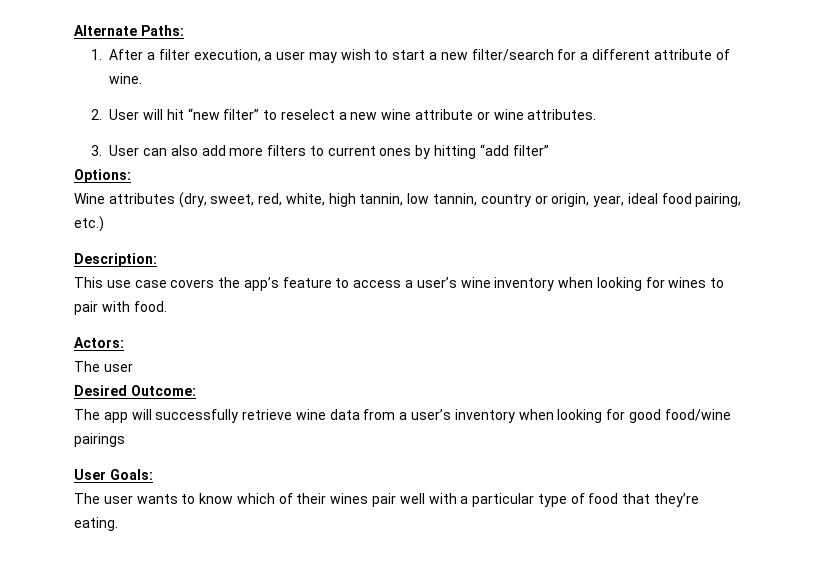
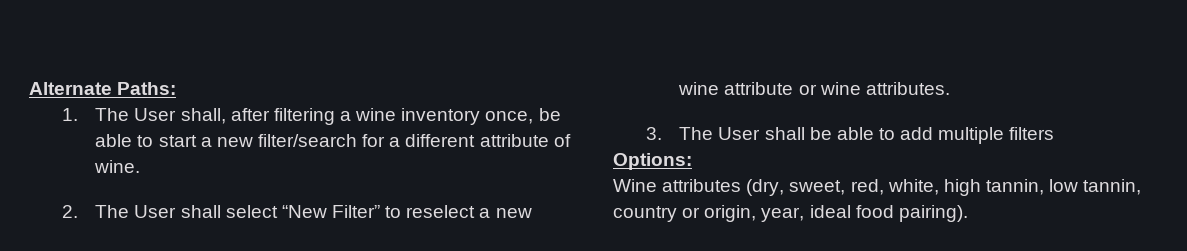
- 1. After a filter execution, a user may wish to start a new filter/search for a different attribute of wine.
+ 1. The User shall, after filtering a wine inventory once, be able to start a new filter/search for a different attribute of wine.
- 2. User will hit “new filter” to reselect a new wine attribute or wine attributes.
+ 2. The User shall select “New Filter” to reselect a new wine attribute or wine attributes.
- 3. User can also add more filters to current ones by hitting “add filter”
+ 3. The User shall be able to add multiple filters
- Wine attributes (dry, sweet, red, white, high tannin, low tannin, country or origin, year, ideal food pairing, etc.)
- Description:
- This use case covers the app’s feature to access a user’s wine inventory when looking for wines to pair with food.
- Actors:
- The user
- Desired Outcome:
- The app will successfully retrieve wine data from a user’s inventory when looking for good food/wine pairings
- User Goals:
- The user wants to know which of their wines pair well with a particular type of food that they’re eating.
+ Wine attributes (dry, sweet, red, white, high tannin, low tannin, country or origin, year, ideal food pairing).

